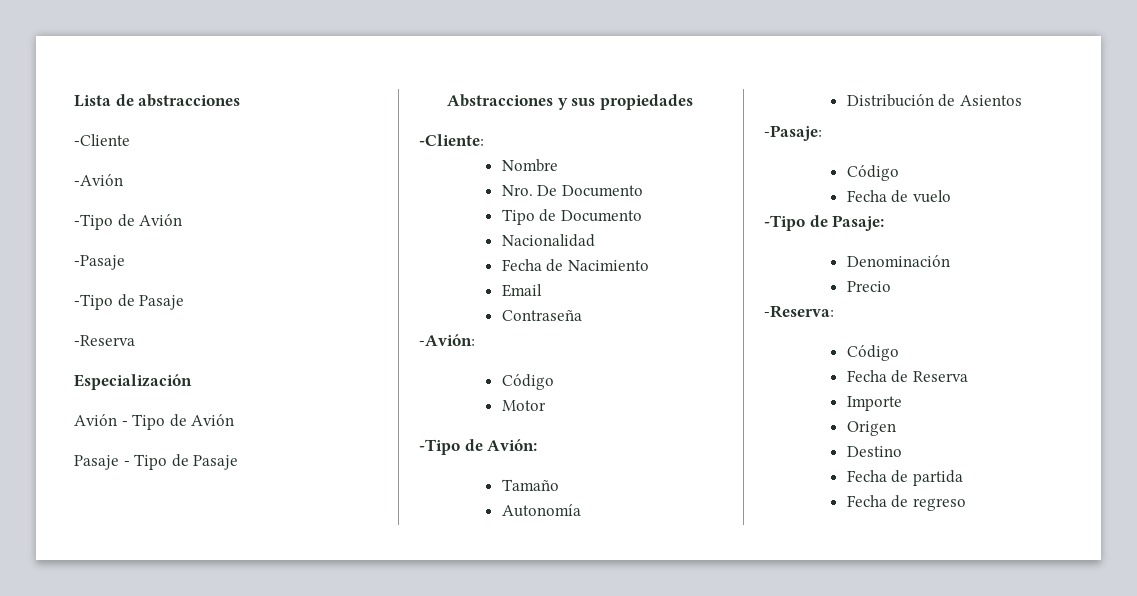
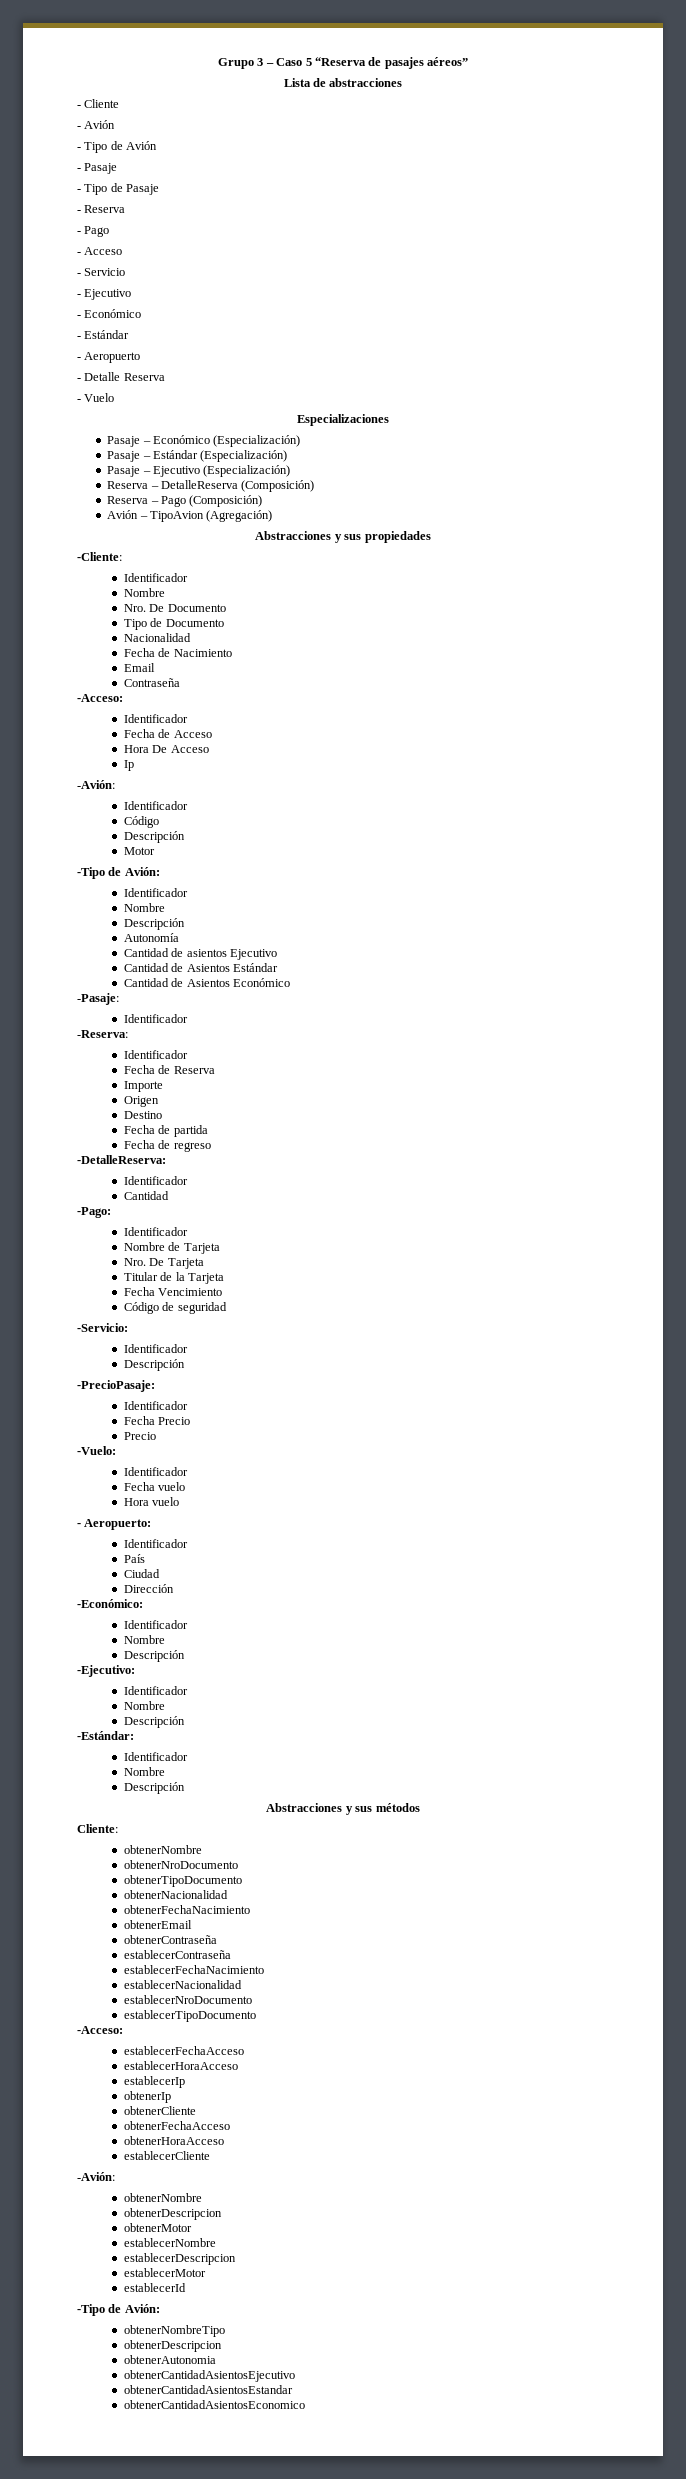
+ Grupo 3 – Caso 5 “Reserva de pasajes aéreos”
  Lista de abstracciones
- -Cliente
- -Avión
- -Tipo de Avión
- -Pasaje
- -Tipo de Pasaje
- -Reserva
- Especialización
- Avión - Tipo de Avión
+ - Cliente
+ - Avión
+ - Tipo de Avión
- Pasaje - Tipo de Pasaje
+ - Pasaje
+ - Tipo de Pasaje
+ - Reserva
+ - Pago
+ - Acceso
+ - Servicio
+ - Ejecutivo
+ - Económico
+ - Estándar
+ - Aeropuerto
+ - Detalle Reserva
+ - Vuelo
+ Especializaciones
+ Pasaje – Económico (Especialización)
+ Pasaje – Estándar (Especialización)
+ Pasaje – Ejecutivo (Especialización)
+ Reserva – DetalleReserva (Composición)
+ Reserva – Pago (Composición)
+ Avión – TipoAvion (Agregación)
  -Cliente:
+ Identificador
  Contraseña
+ -Acceso:
+ Identificador
+ Fecha de Acceso
+ Hora De Acceso
+ Ip
  -Avión:
+ Identificador
  Código
+ Descripción
  Motor
  -Tipo de Avión:
- Tamaño
+ Identificador
+ Nombre
+ Descripción
  Autonomía
- Distribución de Asientos
+ Cantidad de asientos Ejecutivo
+ Cantidad de Asientos Estándar
+ Cantidad de Asientos Económico
  -Pasaje:
- Código
- Fecha de vuelo
- -Tipo de Pasaje:
- Denominación
- Precio
+ Identificador
  -Reserva:
- Código
+ Identificador
+ -DetalleReserva:
+ Identificador
+ Cantidad
+ -Pago:
+ Identificador
+ Nombre de Tarjeta
+ Nro. De Tarjeta
+ Titular de la Tarjeta
+ Fecha Vencimiento
+ Código de seguridad
+ -Servicio:
+ Identificador
+ Descripción
+ -PrecioPasaje:
+ Identificador
+ Fecha Precio
+ Precio
+ -Vuelo:
+ Identificador
+ Fecha vuelo
+ Hora vuelo
+ - Aeropuerto:
+ Identificador
+ País
+ Ciudad
+ Dirección
+ -Económico:
+ Identificador
+ Nombre
+ Descripción
+ -Ejecutivo:
+ Identificador
+ Nombre
+ Descripción
+ -Estándar:
+ Identificador
+ Nombre
+ Descripción
+ Abstracciones y sus métodos
+ Cliente:
+ obtenerNombre
+ obtenerNroDocumento
+ obtenerTipoDocumento
+ obtenerNacionalidad
+ obtenerFechaNacimiento
+ obtenerEmail
+ obtenerContraseña
+ establecerContraseña
+ establecerFechaNacimiento
+ establecerNacionalidad
+ establecerNroDocumento
+ establecerTipoDocumento
+ -Acceso:
+ establecerFechaAcceso
+ establecerHoraAcceso
+ establecerIp
+ obtenerIp
+ obtenerCliente
+ obtenerFechaAcceso
+ obtenerHoraAcceso
+ establecerCliente
+ -Avión:
+ obtenerNombre
+ obtenerDescripcion
+ obtenerMotor
+ establecerNombre
+ establecerDescripcion
+ establecerMotor
+ establecerId
+ -Tipo de Avión:
+ obtenerNombreTipo
+ obtenerDescripcion
+ obtenerAutonomia
+ obtenerCantidadAsientosEjecutivo
+ obtenerCantidadAsientosEstandar
+ obtenerCantidadAsientosEconomico

